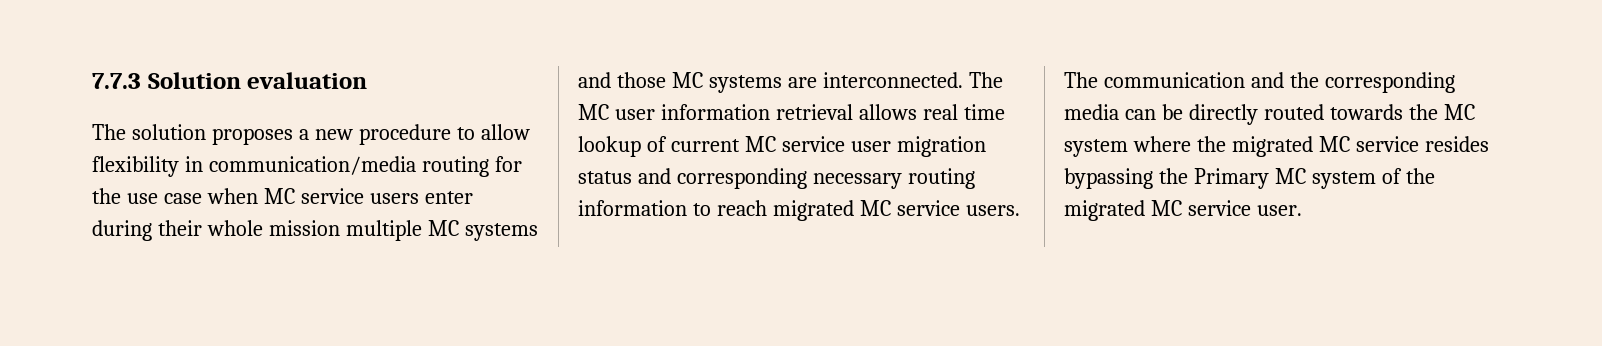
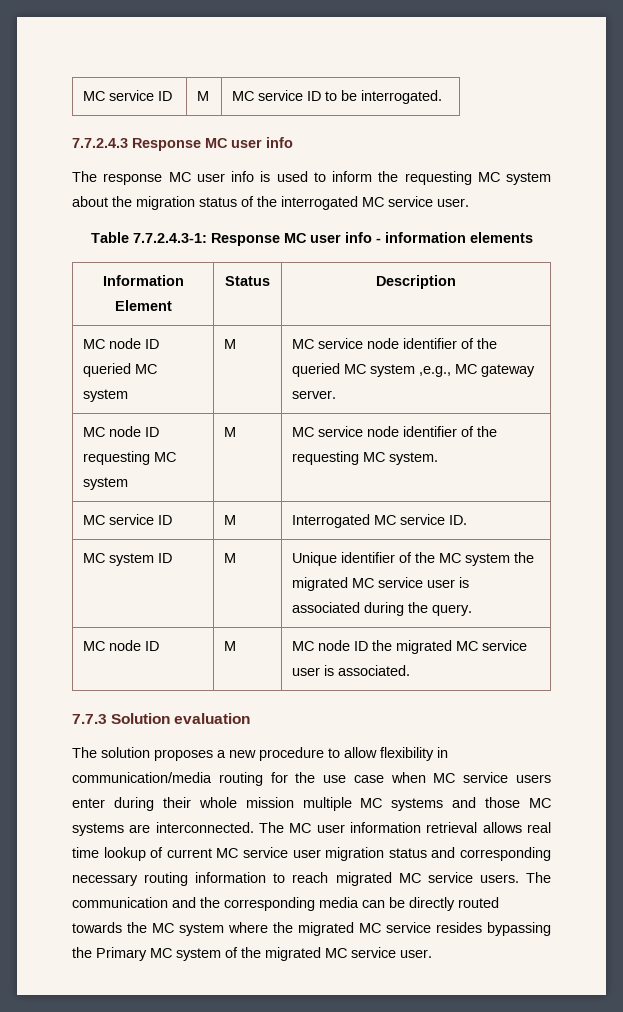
+ MC service ID | M | MC service ID to be interrogated.
+ 7.7.2.4.3 Response MC user info
+ The response MC user info is used to inform the requesting MC system about the migration status of the interrogated MC service user.
+ Table 7.7.2.4.3-1: Response MC user info - information elements
+ Information Element | Status | Description
+ MC node ID queried MC system | M | MC service node identifier of the queried MC system ,e.g., MC gateway server.
+ MC node ID requesting MC system | M | MC service node identifier of the requesting MC system.
+ MC service ID | M | Interrogated MC service ID.
+ MC system ID | M | Unique identifier of the MC system the migrated MC service user is associated during the query.
+ MC node ID | M | MC node ID the migrated MC service user is associated.

